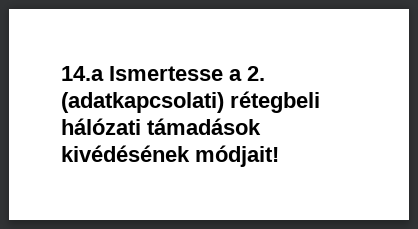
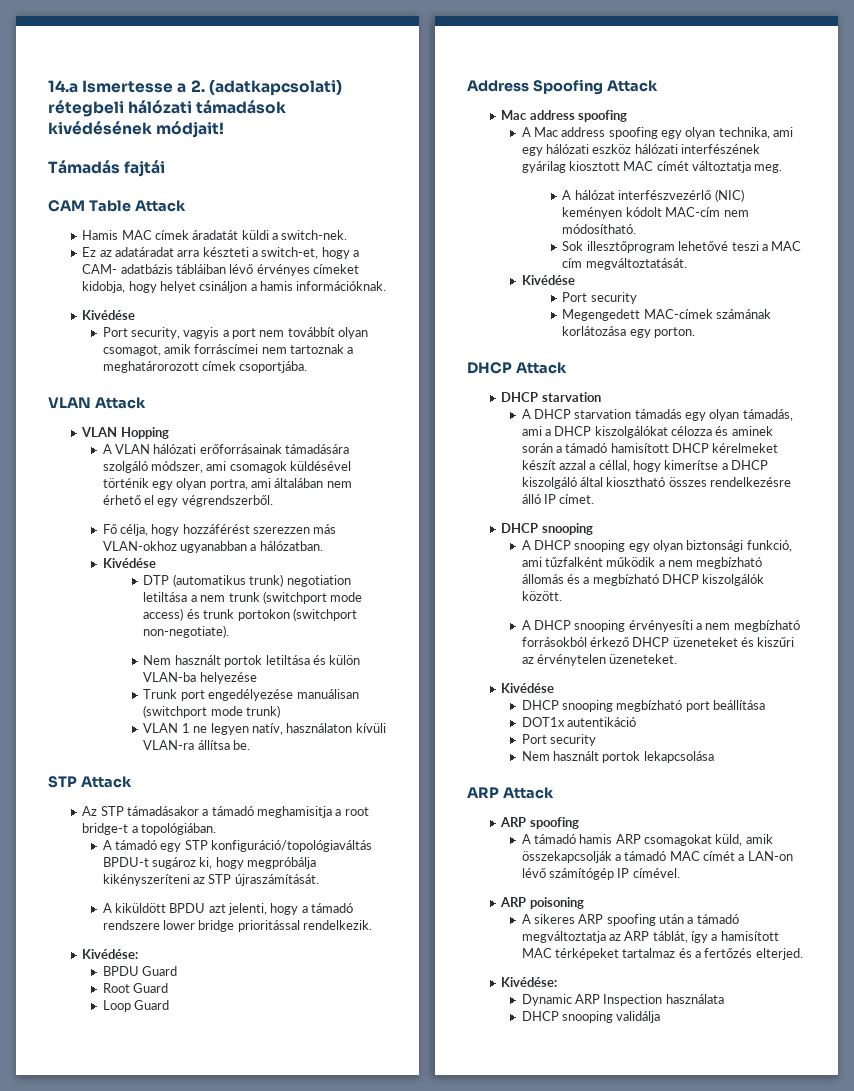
+ Támadás fajtái
+ CAM Table Attack
+ Hamis MAC címek áradatát küldi a switch-nek.
+ Ez az adatáradat arra készteti a switch-et, hogy a CAM- adatbázis tábláiban lévő érvényes címeket kidobja, hogy helyet csináljon a hamis információknak.
+ Kivédése
+ Port security, vagyis a port nem továbbít olyan csomagot, amik forráscímei nem tartoznak a meghatárorozott címek csoportjába.
+ VLAN Attack
+ VLAN Hopping
+ A VLAN hálózati erőforrásainak támadására szolgáló módszer, ami csomagok küldésével történik egy olyan portra, ami általában nem érhető el egy végrendszerből.
+ Fő célja, hogy hozzáférést szerezzen más VLAN-okhoz ugyanabban a hálózatban.
+ Kivédése
+ DTP (automatikus trunk) negotiation letiltása a nem trunk (switchport mode access) és trunk portokon (switchport non-negotiate).
+ Nem használt portok letiltása és külön VLAN-ba helyezése
+ Trunk port engedélyezése manuálisan (switchport mode trunk)
+ VLAN 1 ne legyen natív, használaton kívüli VLAN-ra állítsa be.
+ STP Attack
+ Az STP támadásakor a támadó meghamisitja a root bridge-t a topológiában.
+ A támadó egy STP konfiguráció/topológiaváltás BPDU-t sugároz ki, hogy megpróbálja kikényszeríteni az STP újraszámítását.
+ A kiküldött BPDU azt jelenti, hogy a támadó rendszere lower bridge prioritással rendelkezik.
+ Kivédése:
+ BPDU Guard
+ Root Guard
+ Loop Guard
+ Address Spoofing Attack
+ Mac address spoofing
+ A Mac address spoofing egy olyan technika, ami egy hálózati eszköz hálózati interfészének gyárilag kiosztott MAC címét változtatja meg.
+ A hálózat interfészvezérlő (NIC) keményen kódolt MAC-cím nem módosítható.
+ Sok illesztőprogram lehetővé teszi a MAC cím megváltoztatását.
+ Kivédése
+ Port security
+ Megengedett MAC-címek számának korlátozása egy porton.
+ DHCP Attack
+ DHCP starvation
+ A DHCP starvation támadás egy olyan támadás, ami a DHCP kiszolgálókat célozza és aminek során a támadó hamisított DHCP kérelmeket készít azzal a céllal, hogy kimerítse a DHCP kiszolgáló által kiosztható összes rendelkezésre álló IP címet.
+ DHCP snooping
+ A DHCP snooping egy olyan biztonsági funkció, ami tűzfalként működik a nem megbízható állomás és a megbízható DHCP kiszolgálók között.
+ A DHCP snooping érvényesíti a nem megbízható forrásokból érkező DHCP üzeneteket és kiszűri az érvénytelen üzeneteket.
+ Kivédése
+ DHCP snooping megbízható port beállítása
+ DOT1x autentikáció
+ Port security
+ Nem használt portok lekapcsolása
+ ARP Attack
+ ARP spoofing
+ A támadó hamis ARP csomagokat küld, amik összekapcsolják a támadó MAC címét a LAN-on lévő számítógép IP címével.
+ ARP poisoning
+ A sikeres ARP spoofing után a támadó megváltoztatja az ARP táblát, így a hamisított MAC térképeket tartalmaz és a fertőzés elterjed.
+ Kivédése:
+ Dynamic ARP Inspection használata
+ DHCP snooping validálja

